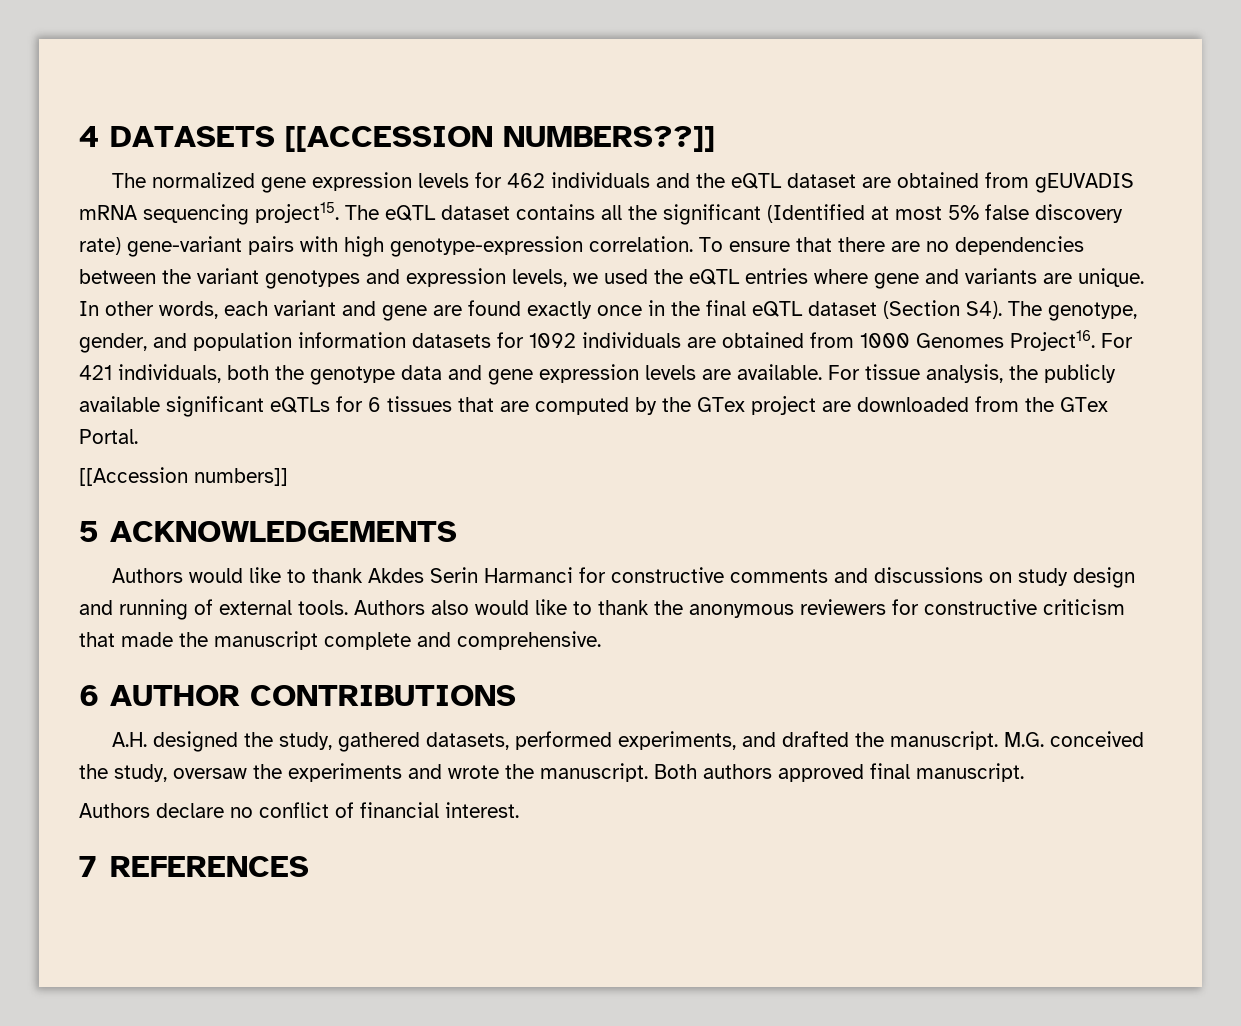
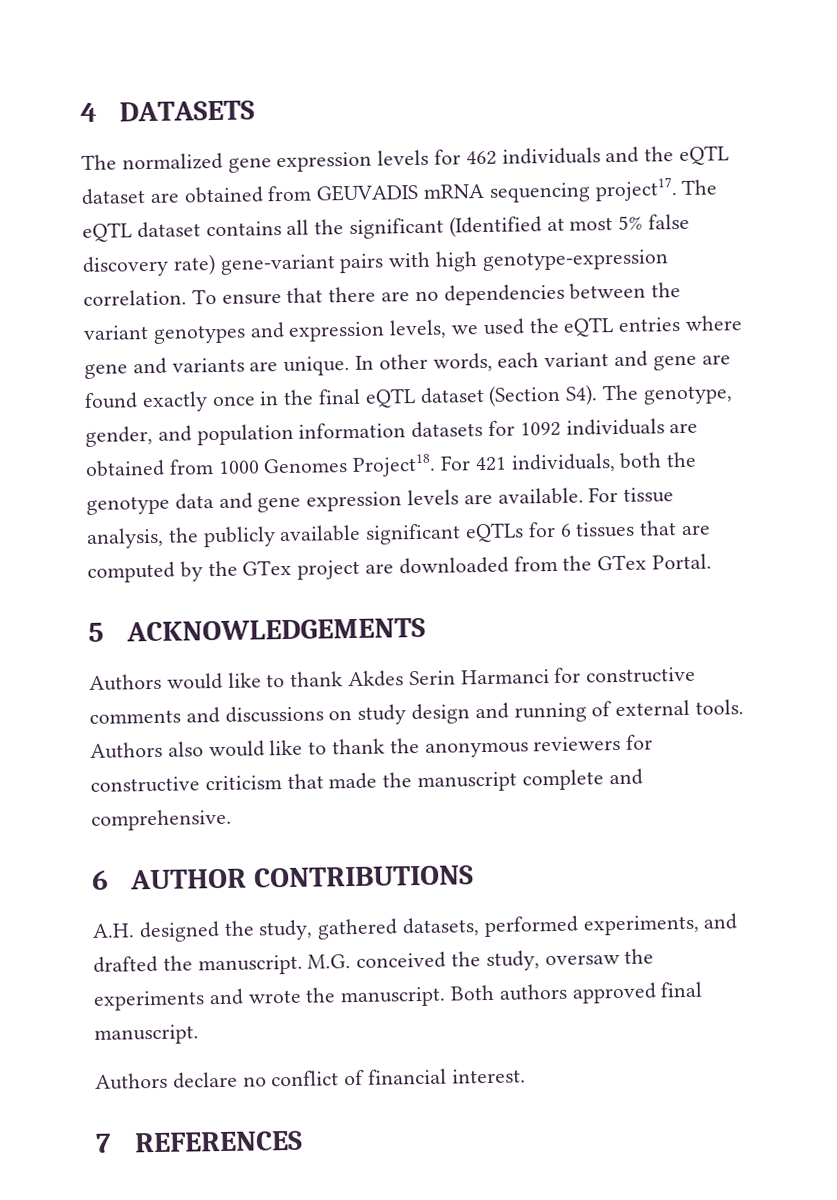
- 4 DATASETS [[ACCESSION NUMBERS??]]
+ 4 DATASETS
- The normalized gene expression levels for 462 individuals and the eQTL dataset are obtained from gEUVADIS mRNA sequencing project15.
+ The normalized gene expression levels for 462 individuals and the eQTL dataset are obtained from GEUVADIS mRNA sequencing project17.
- In other words, each variant and gene are found exactly once in the final eQTL dataset (Section S4). The genotype, gender, and population information datasets for 1092 individuals are obtained from 1000 Genomes Project16.
+ In other words, each variant and gene are found exactly once in the final eQTL dataset (Section S4). The genotype, gender, and population information datasets for 1092 individuals are obtained from 1000 Genomes Project18.
- [[Accession numbers]]

